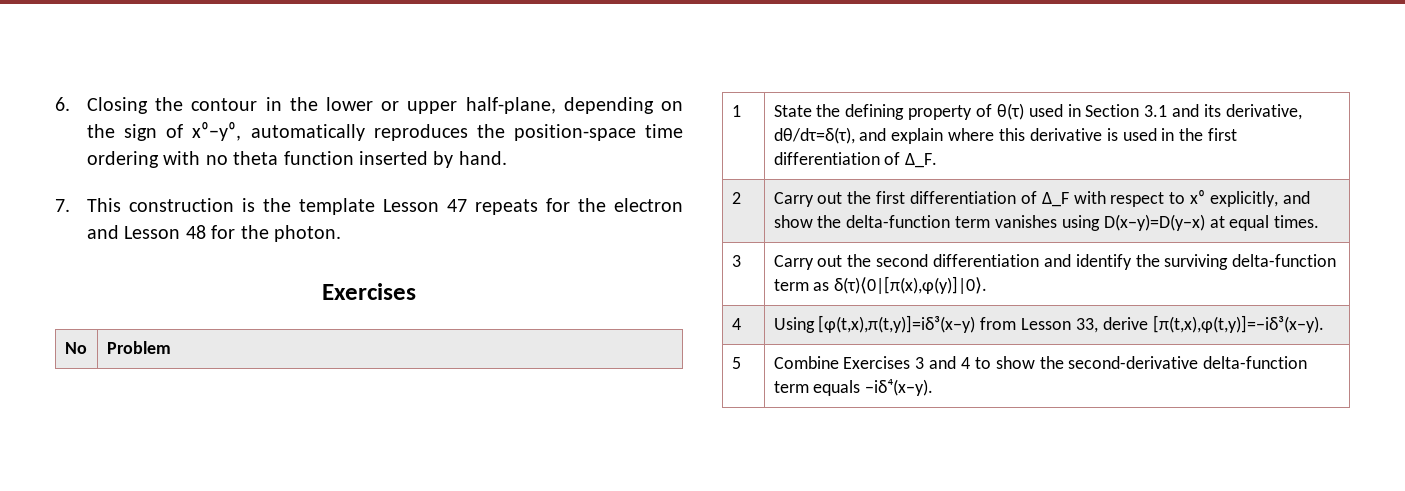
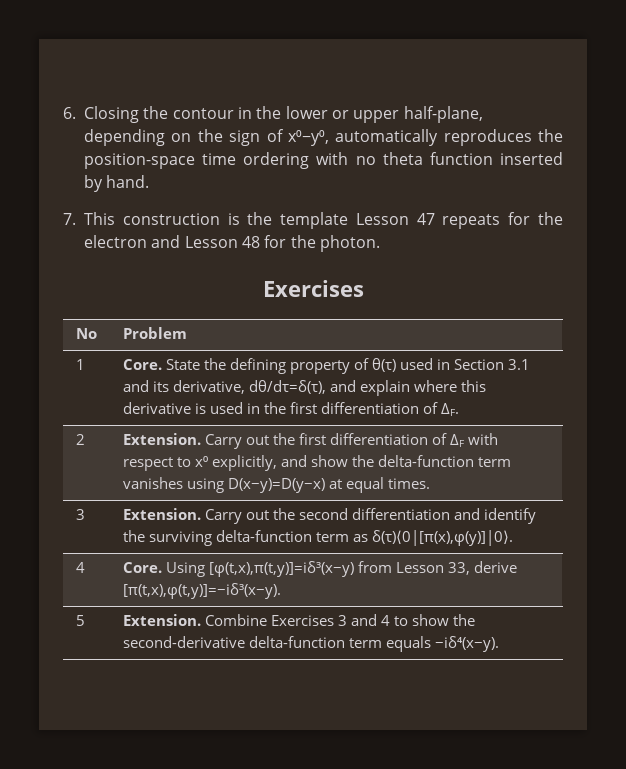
- 1 | State the defining property of θ(τ) used in Section 3.1 and its derivative, dθ/dτ=δ(τ), and explain where this derivative is used in the first differentiation of Δ_F.
+ 1 | Core. State the defining property of θ(τ) used in Section 3.1 and its derivative, dθ/dτ=δ(τ), and explain where this derivative is used in the first differentiation of ΔF.
- 2 | Carry out the first differentiation of Δ_F with respect to x⁰ explicitly, and show the delta-function term vanishes using D(x−y)=D(y−x) at equal times.
+ 2 | Extension. Carry out the first differentiation of ΔF with respect to x⁰ explicitly, and show the delta-function term vanishes using D(x−y)=D(y−x) at equal times.
- 3 | Carry out the second differentiation and identify the surviving delta-function term as δ(τ)⟨0|[π(x),φ(y)]|0⟩.
+ 3 | Extension. Carry out the second differentiation and identify the surviving delta-function term as δ(τ)⟨0|[π(x),φ(y)]|0⟩.
- 4 | Using [φ(t,x),π(t,y)]=iδ³(x−y) from Lesson 33, derive [π(t,x),φ(t,y)]=−iδ³(x−y).
+ 4 | Core. Using [φ(t,x),π(t,y)]=iδ³(x−y) from Lesson 33, derive [π(t,x),φ(t,y)]=−iδ³(x−y).
- 5 | Combine Exercises 3 and 4 to show the second-derivative delta-function term equals −iδ⁴(x−y).
+ 5 | Extension. Combine Exercises 3 and 4 to show the second-derivative delta-function term equals −iδ⁴(x−y).

